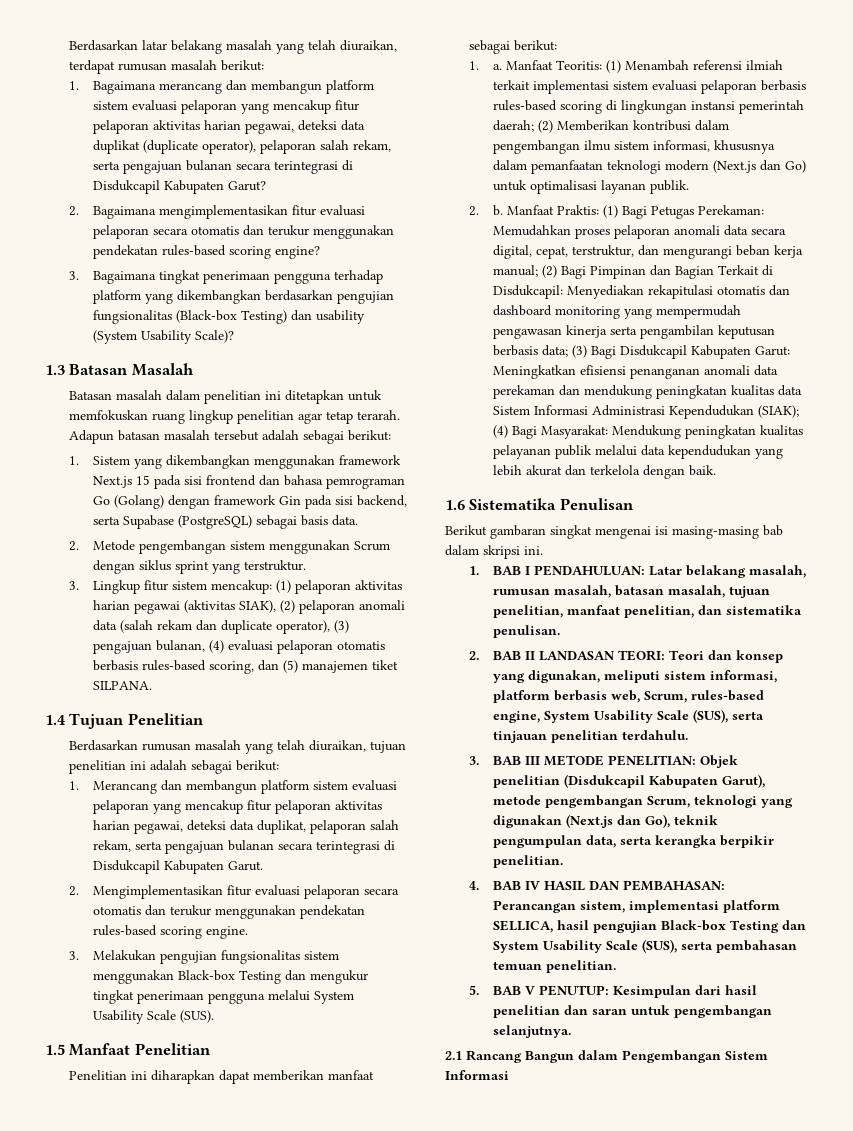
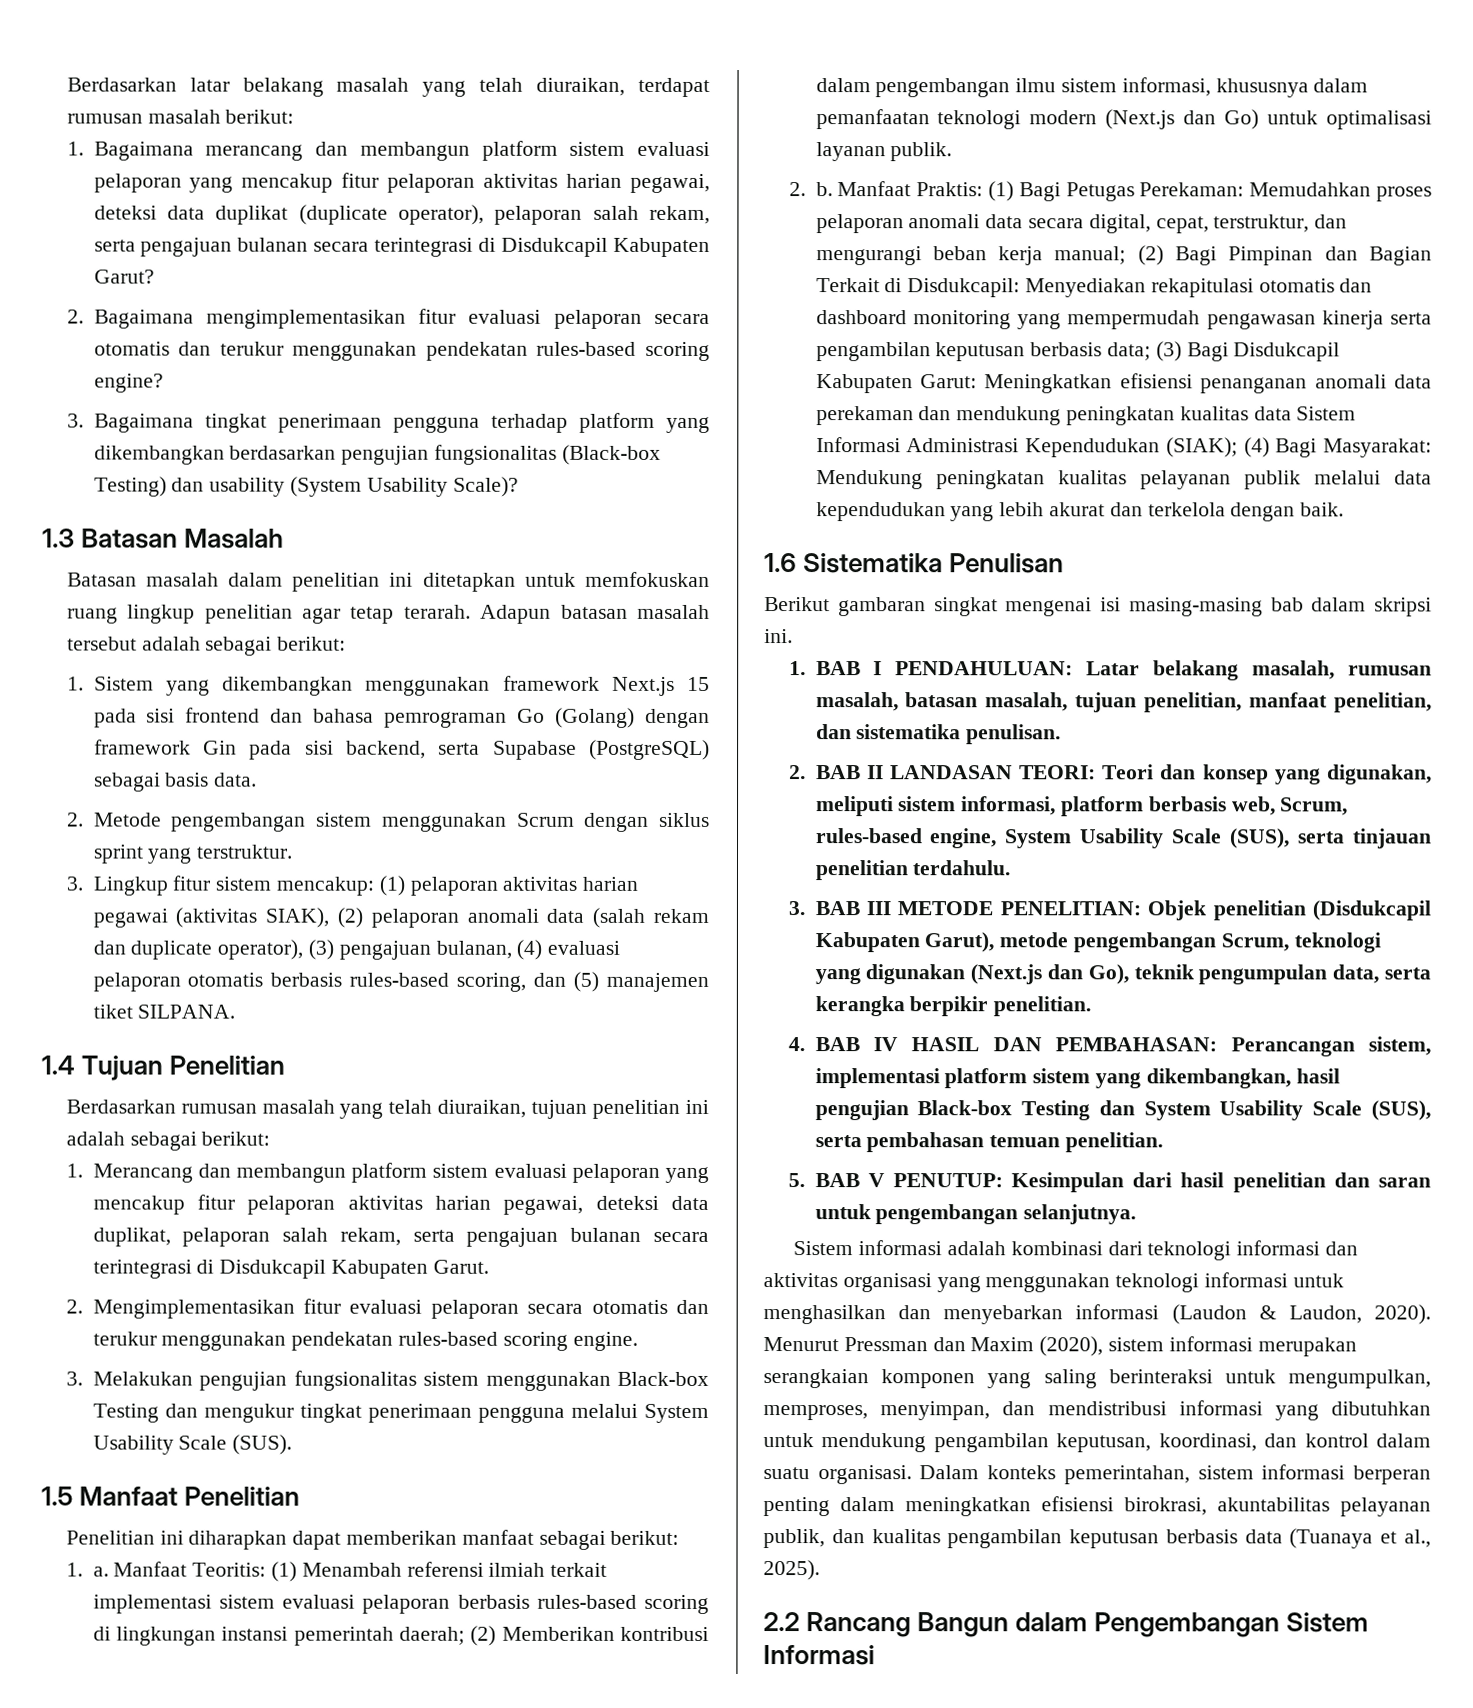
- 4. BAB IV HASIL DAN PEMBAHASAN: Perancangan sistem, implementasi platform SELLICA, hasil pengujian Black-box Testing dan System Usability Scale (SUS), serta pembahasan temuan penelitian.
+ 4. BAB IV HASIL DAN PEMBAHASAN: Perancangan sistem, implementasi platform sistem yang dikembangkan, hasil pengujian Black-box Testing dan System Usability Scale (SUS), serta pembahasan temuan penelitian.
- 2.1 Rancang Bangun dalam Pengembangan Sistem Informasi
+ Sistem informasi adalah kombinasi dari teknologi informasi dan aktivitas organisasi yang menggunakan teknologi informasi untuk menghasilkan dan menyebarkan informasi (Laudon & Laudon, 2020). Menurut Pressman dan Maxim (2020), sistem informasi merupakan serangkaian komponen yang saling berinteraksi untuk mengumpulkan, memproses, menyimpan, dan mendistribusi informasi yang dibutuhkan untuk mendukung pengambilan keputusan, koordinasi, dan kontrol dalam suatu organisasi. Dalam konteks pemerintahan, sistem informasi berperan penting dalam meningkatkan efisiensi birokrasi, akuntabilitas pelayanan publik, dan kualitas pengambilan keputusan berbasis data (Tuanaya et al., 2025).
+ 2.2 Rancang Bangun dalam Pengembangan Sistem Informasi

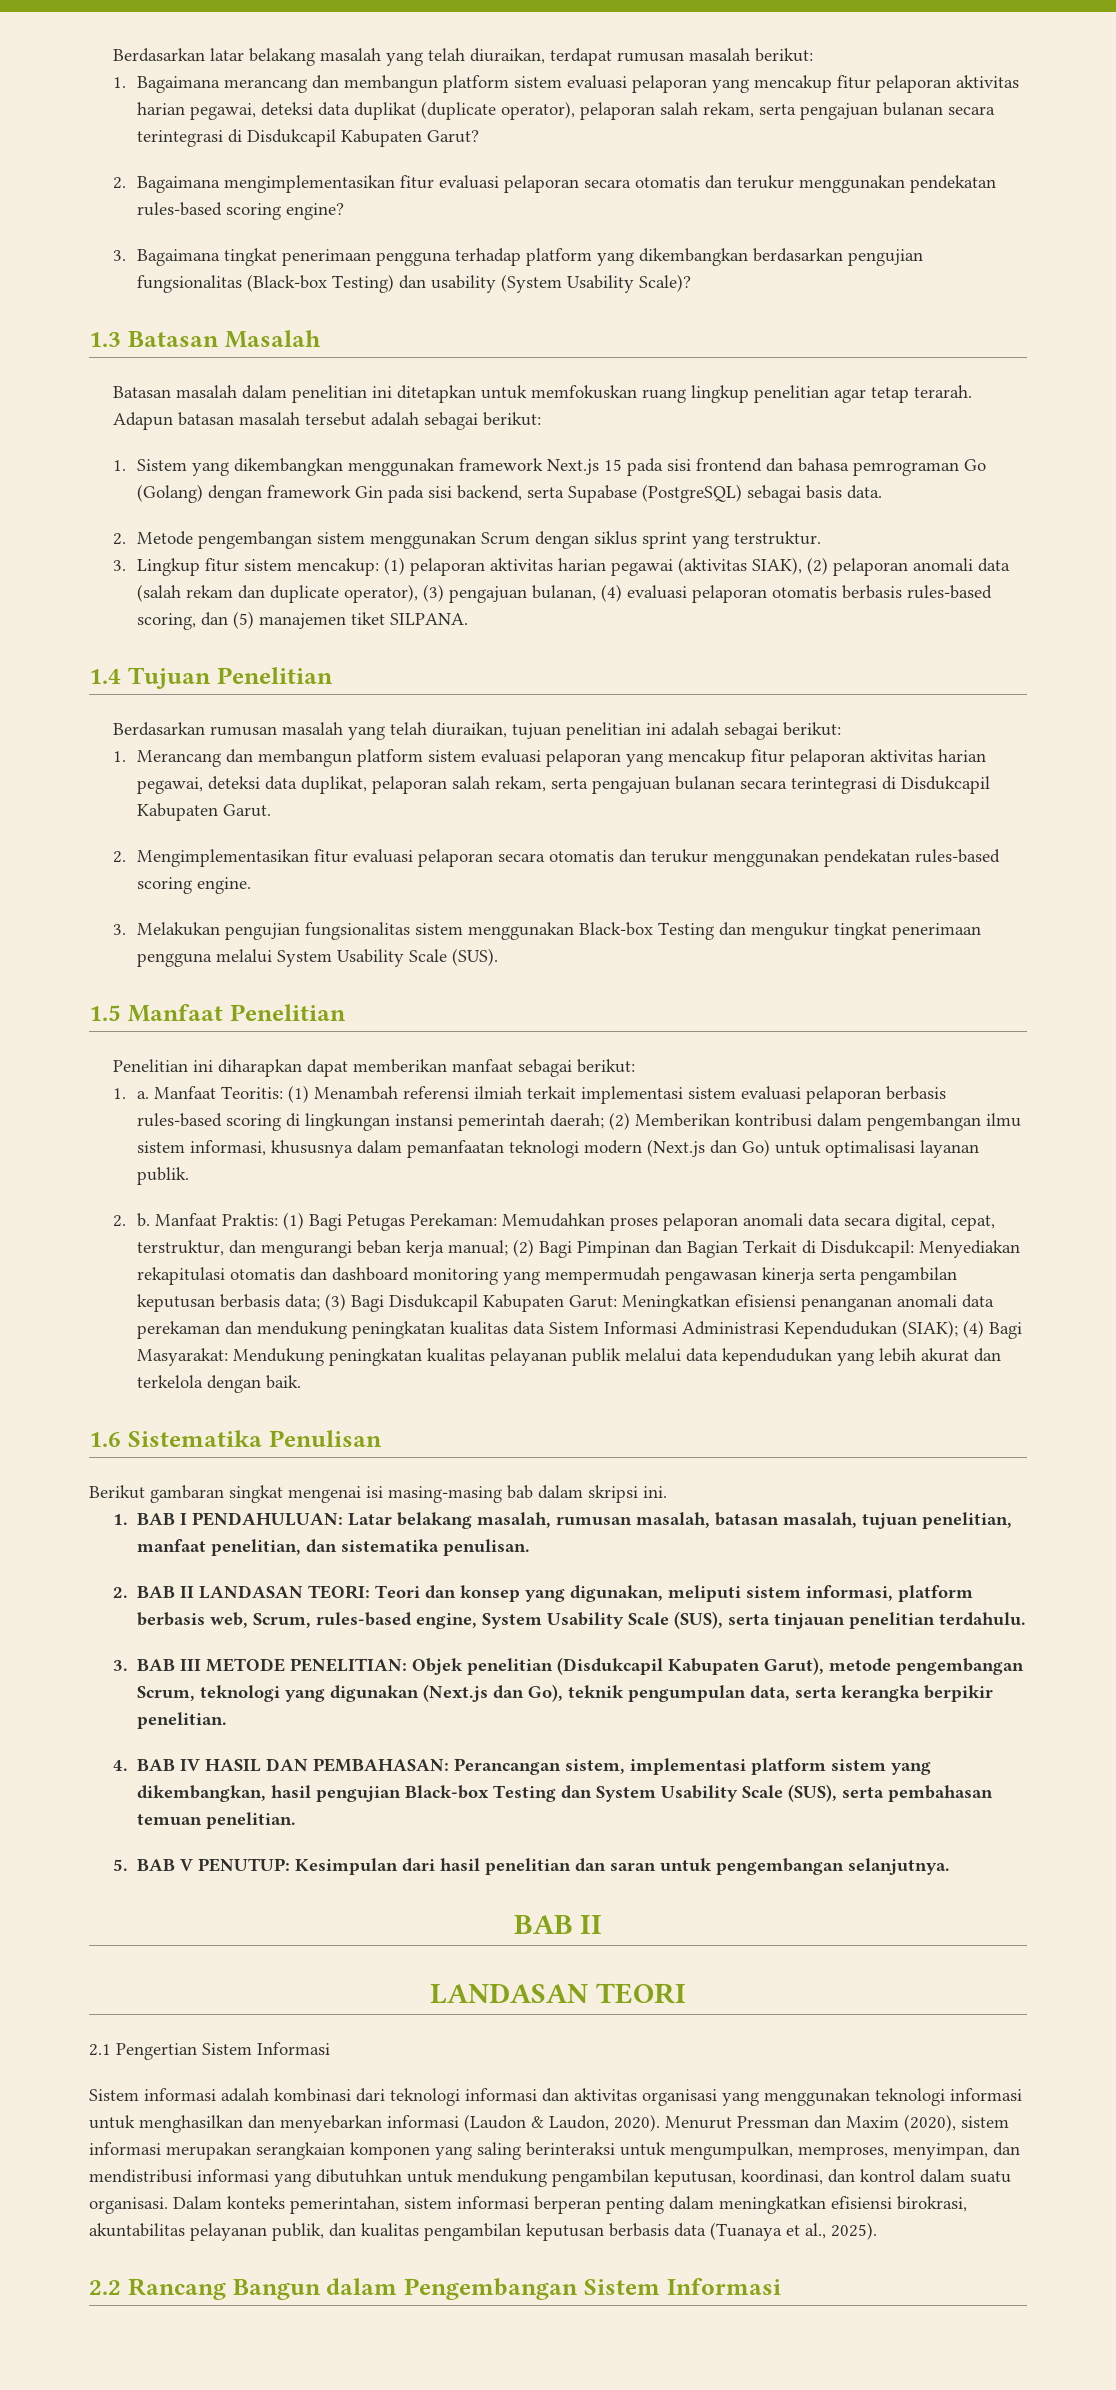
  5. BAB V PENUTUP: Kesimpulan dari hasil penelitian dan saran untuk pengembangan selanjutnya.
+ BAB II
+ LANDASAN TEORI
+ 2.1 Pengertian Sistem Informasi

